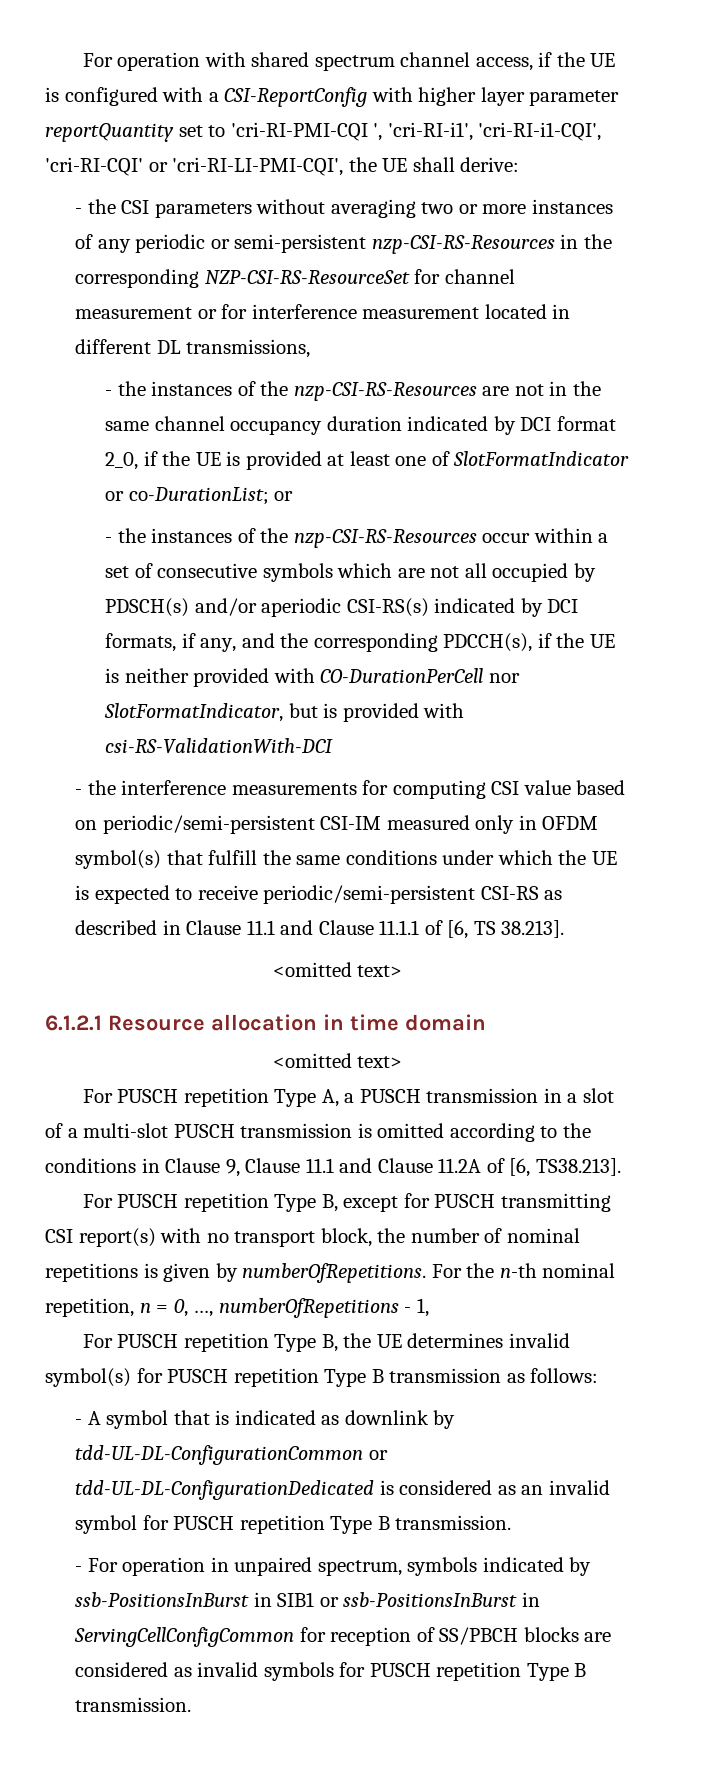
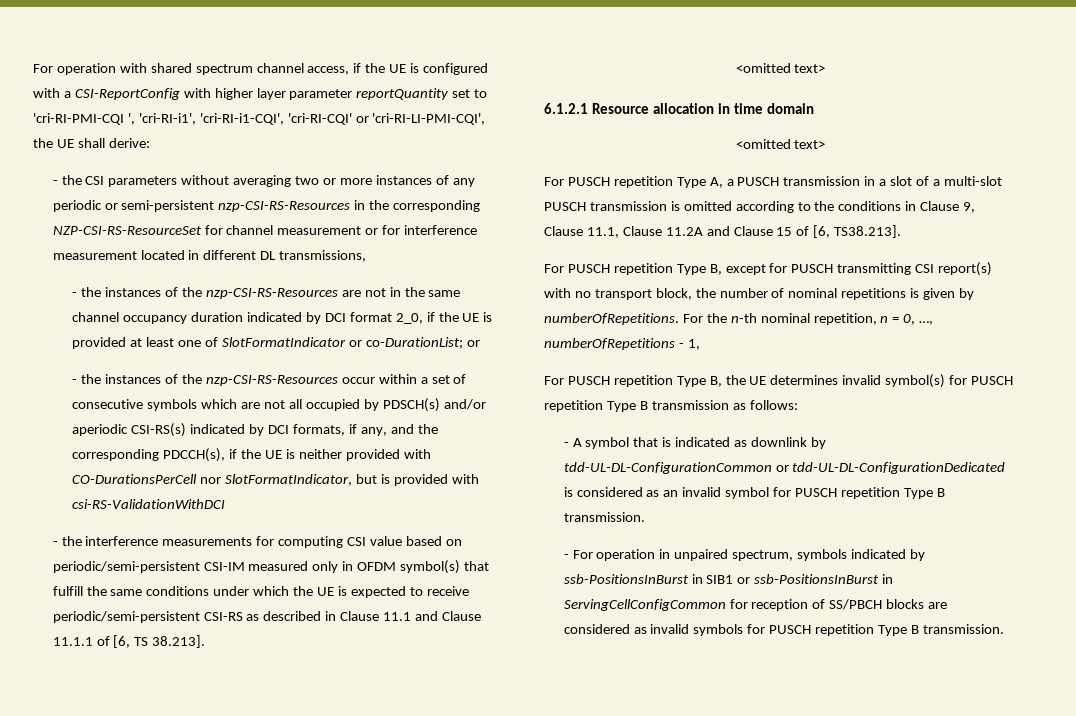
- - the instances of the nzp-CSI-RS-Resources occur within a set of consecutive symbols which are not all occupied by PDSCH(s) and/or aperiodic CSI-RS(s) indicated by DCI formats, if any, and the corresponding PDCCH(s), if the UE is neither provided with CO-DurationPerCell nor SlotFormatIndicator, but is provided with csi-RS-ValidationWith-DCI
+ - the instances of the nzp-CSI-RS-Resources occur within a set of consecutive symbols which are not all occupied by PDSCH(s) and/or aperiodic CSI-RS(s) indicated by DCI formats, if any, and the corresponding PDCCH(s), if the UE is neither provided with CO-DurationsPerCell nor SlotFormatIndicator, but is provided with csi-RS-ValidationWithDCI
- For PUSCH repetition Type A, a PUSCH transmission in a slot of a multi-slot PUSCH transmission is omitted according to the conditions in Clause 9, Clause 11.1 and Clause 11.2A of [6, TS38.213].
+ For PUSCH repetition Type A, a PUSCH transmission in a slot of a multi-slot PUSCH transmission is omitted according to the conditions in Clause 9, Clause 11.1, Clause 11.2A and Clause 15 of [6, TS38.213].

